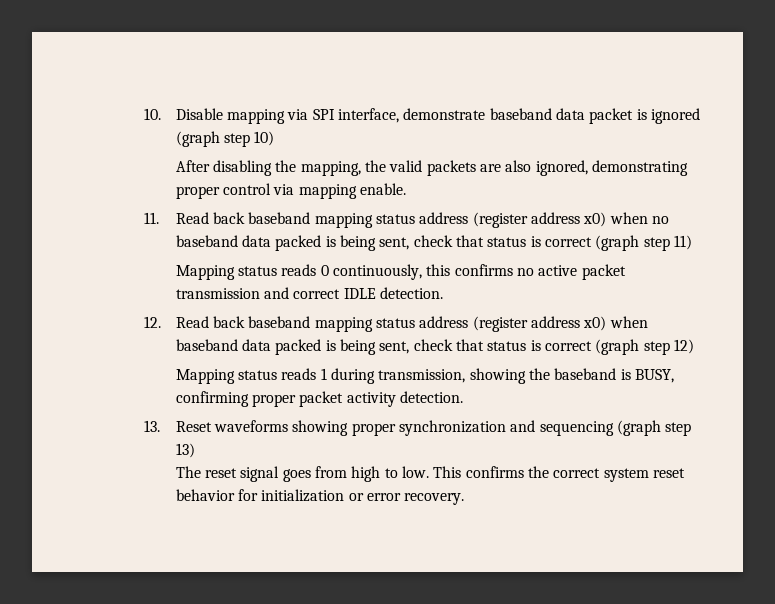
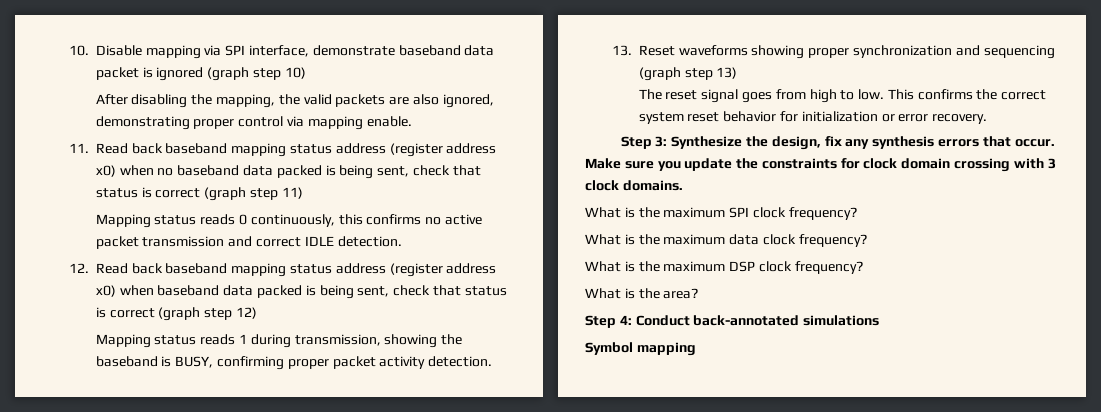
+ Step 3: Synthesize the design, fix any synthesis errors that occur. Make sure you update the constraints for clock domain crossing with 3 clock domains.
+ What is the maximum SPI clock frequency?
+ What is the maximum data clock frequency?
+ What is the maximum DSP clock frequency?
+ What is the area?
+ Step 4: Conduct back-annotated simulations
+ Symbol mapping

